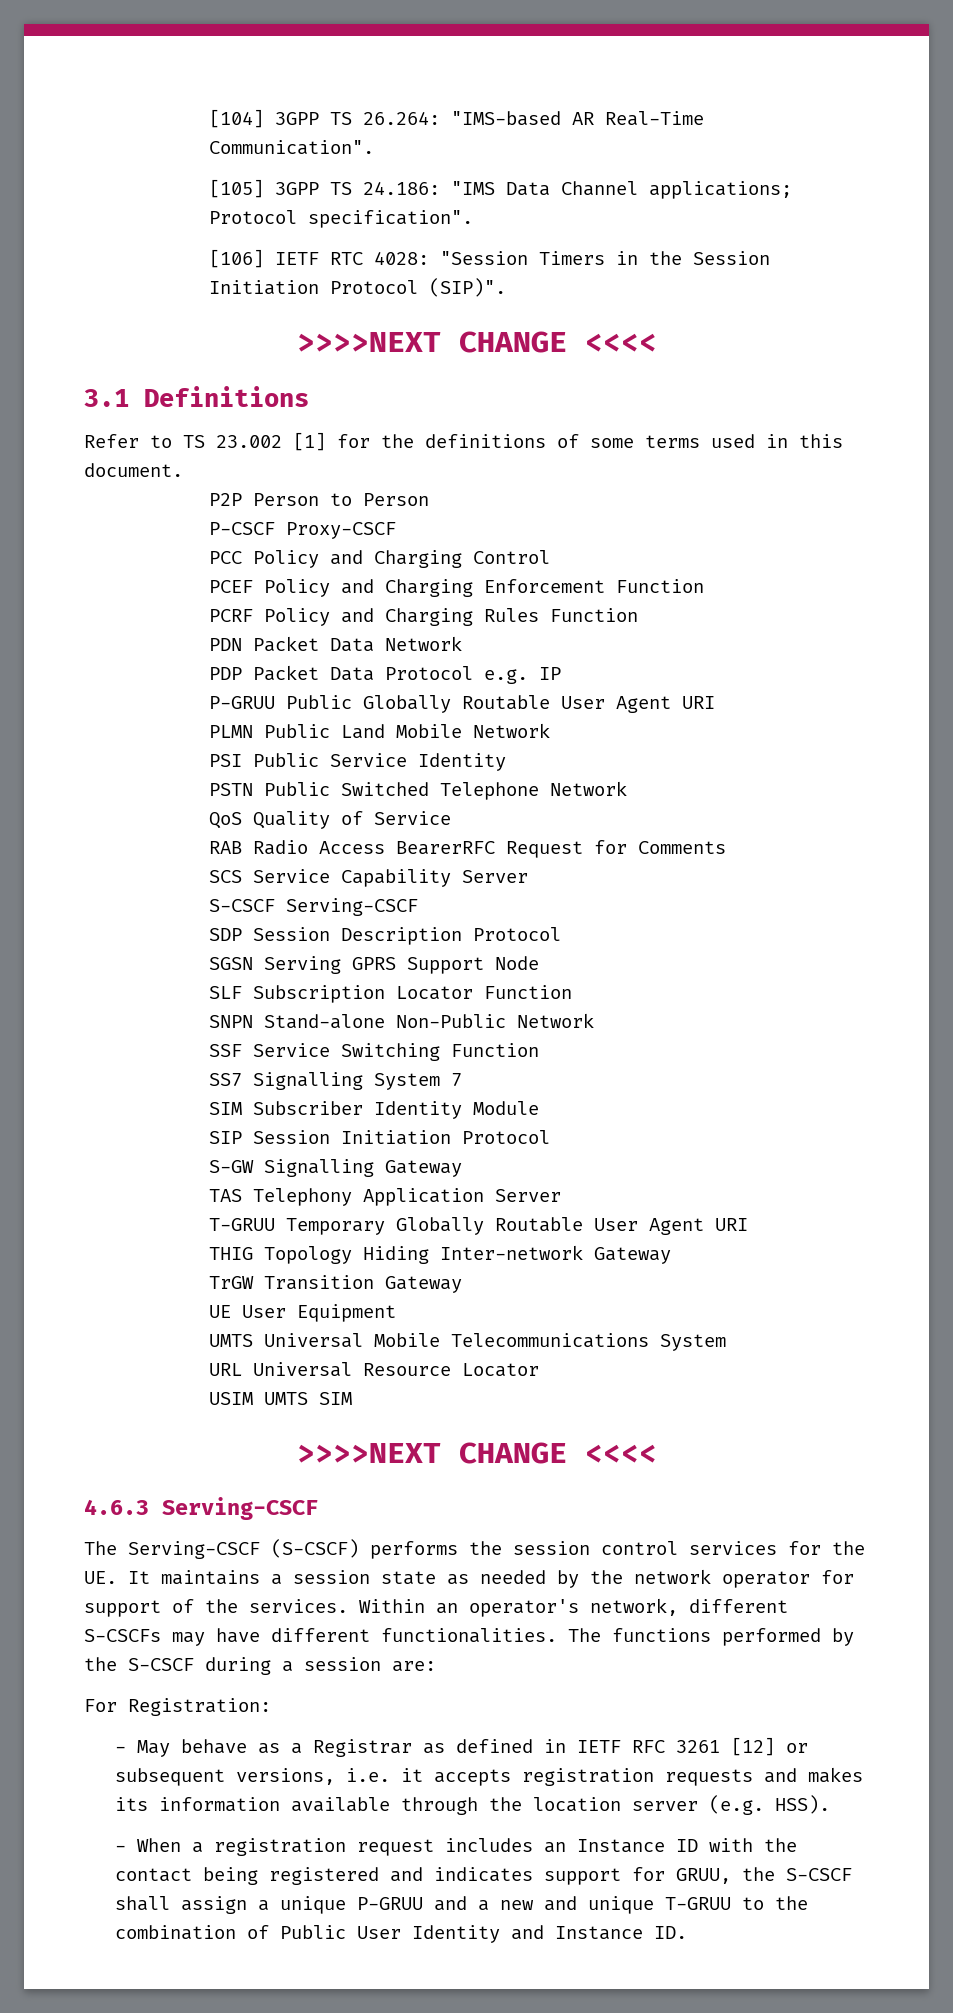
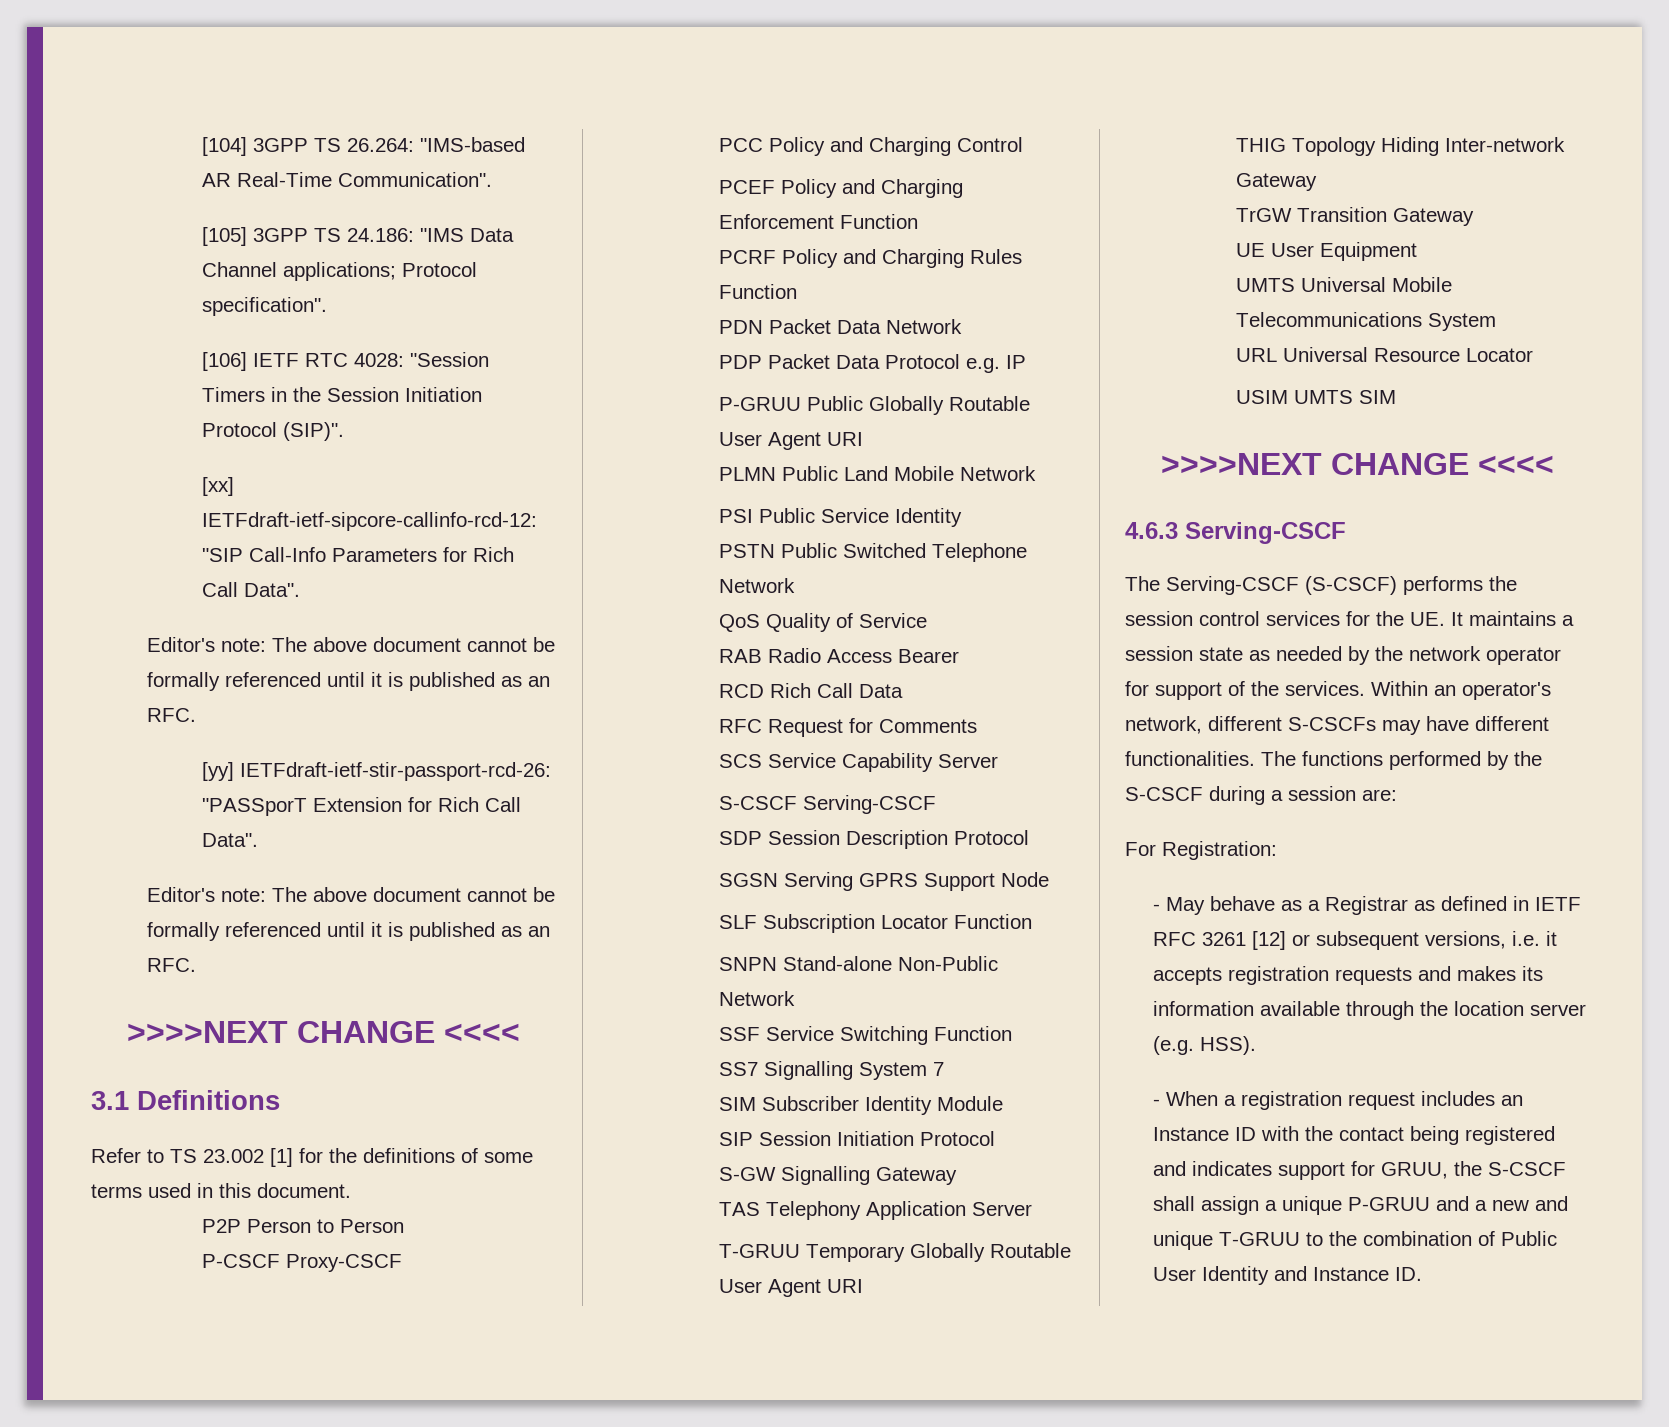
+ [xx] IETFdraft-ietf-sipcore-callinfo-rcd-12: "SIP Call-Info Parameters for Rich Call Data".
+ Editor's note: The above document cannot be formally referenced until it is published as an RFC.
+ [yy] IETFdraft-ietf-stir-passport-rcd-26: "PASSporT Extension for Rich Call Data".
+ Editor's note: The above document cannot be formally referenced until it is published as an RFC.
- RAB Radio Access BearerRFC Request for Comments
+ RAB Radio Access Bearer
+ RCD Rich Call Data
+ RFC Request for Comments

